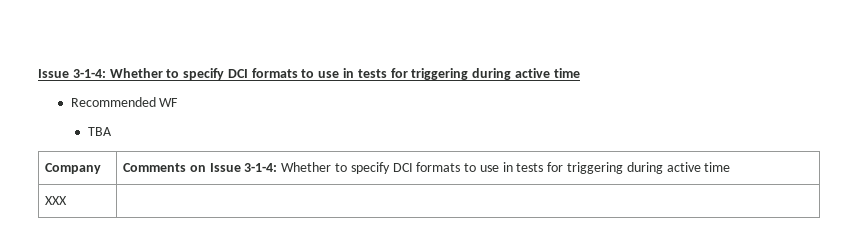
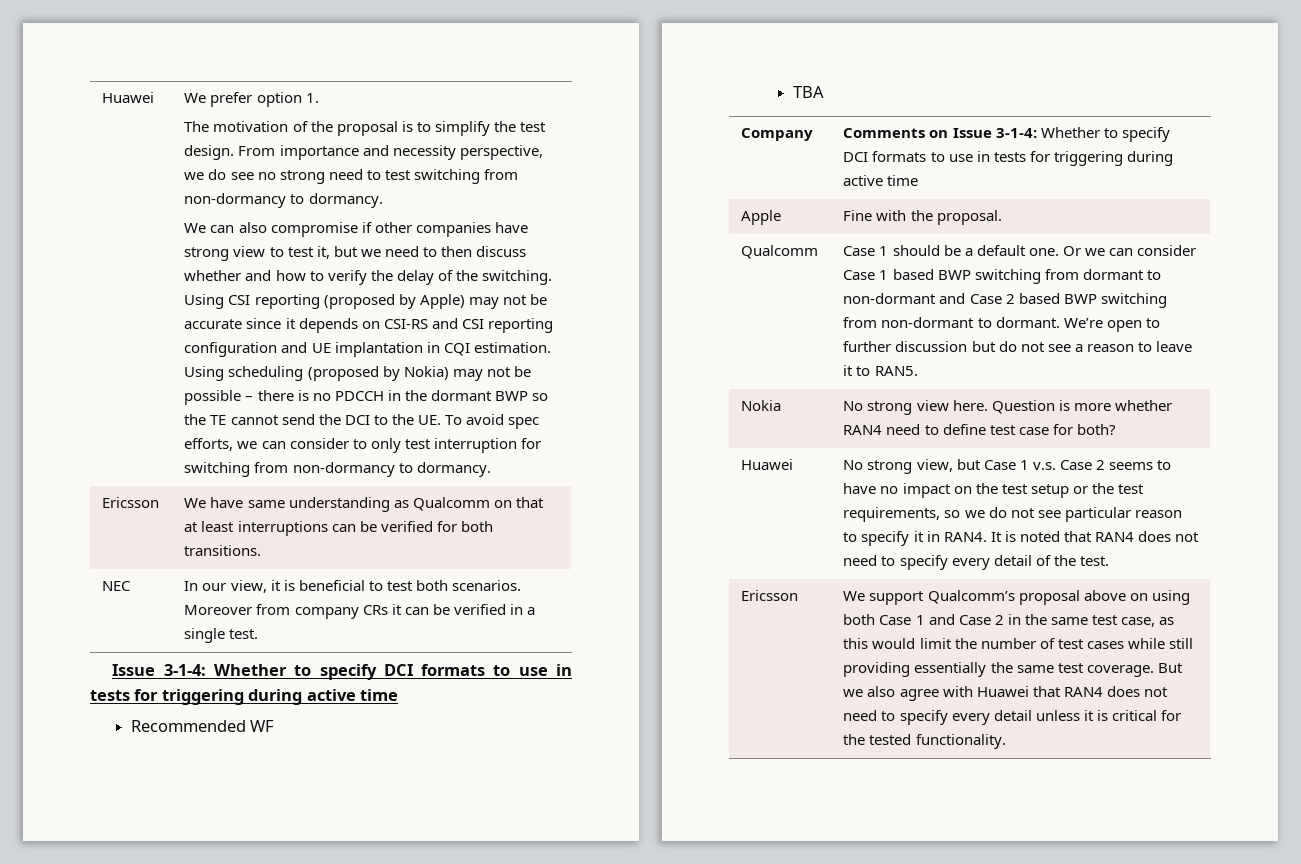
+ Huawei | We prefer option 1.
+ The motivation of the proposal is to simplify the test design. From importance and necessity perspective, we do see no strong need to test switching from non-dormancy to dormancy.
+ We can also compromise if other companies have strong view to test it, but we need to then discuss whether and how to verify the delay of the switching. Using CSI reporting (proposed by Apple) may not be accurate since it depends on CSI-RS and CSI reporting configuration and UE implantation in CQI estimation. Using scheduling (proposed by Nokia) may not be possible – there is no PDCCH in the dormant BWP so the TE cannot send the DCI to the UE. To avoid spec efforts, we can consider to only test interruption for switching from non-dormancy to dormancy.
+ Ericsson | We have same understanding as Qualcomm on that at least interruptions can be verified for both transitions.
+ NEC | In our view, it is beneficial to test both scenarios. Moreover from company CRs it can be verified in a single test.
- XXX |
+ Apple | Fine with the proposal.
+ Qualcomm | Case 1 should be a default one. Or we can consider Case 1 based BWP switching from dormant to non-dormant and Case 2 based BWP switching from non-dormant to dormant. We’re open to further discussion but do not see a reason to leave it to RAN5.
+ Nokia | No strong view here. Question is more whether RAN4 need to define test case for both?
+ Huawei | No strong view, but Case 1 v.s. Case 2 seems to have no impact on the test setup or the test requirements, so we do not see particular reason to specify it in RAN4. It is noted that RAN4 does not need to specify every detail of the test.
+ Ericsson | We support Qualcomm’s proposal above on using both Case 1 and Case 2 in the same test case, as this would limit the number of test cases while still providing essentially the same test coverage. But we also agree with Huawei that RAN4 does not need to specify every detail unless it is critical for the tested functionality.

